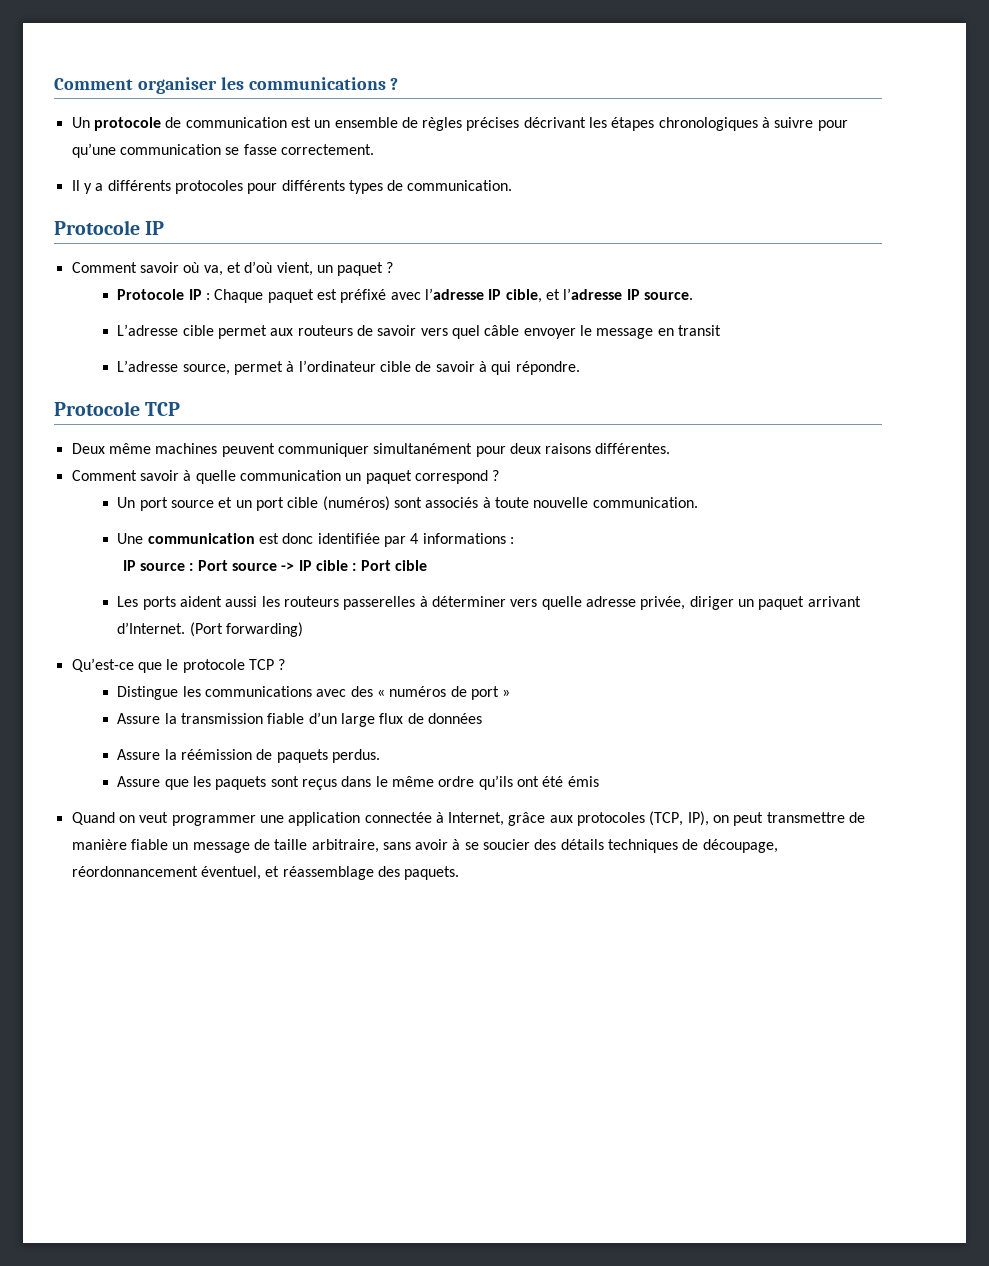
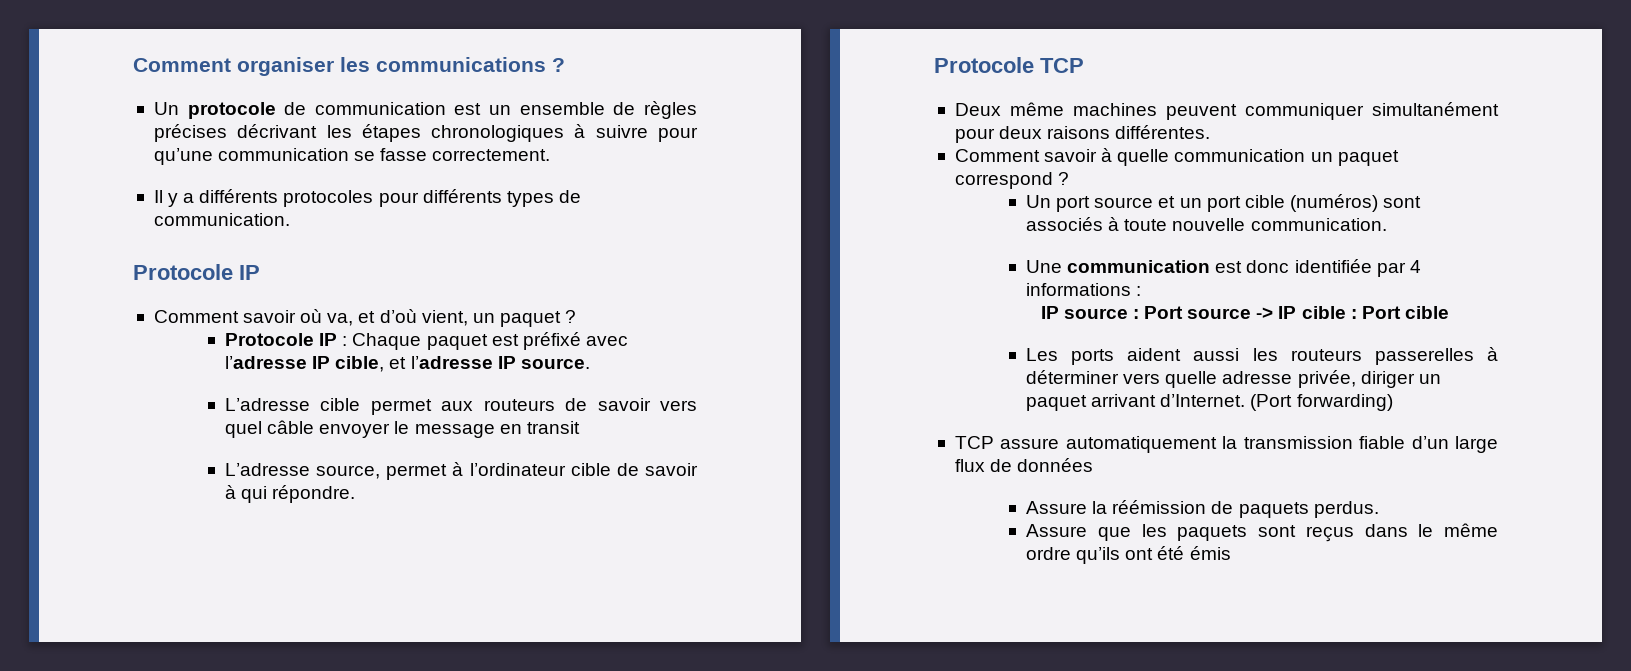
- Qu’est-ce que le protocole TCP ?
- Distingue les communications avec des « numéros de port »
- Assure la transmission fiable d’un large flux de données
+ TCP assure automatiquement la transmission fiable d’un large flux de données
- Quand on veut programmer une application connectée à Internet, grâce aux protocoles (TCP, IP), on peut transmettre de manière fiable un message de taille arbitraire, sans avoir à se soucier des détails techniques de découpage, réordonnancement éventuel, et réassemblage des paquets.

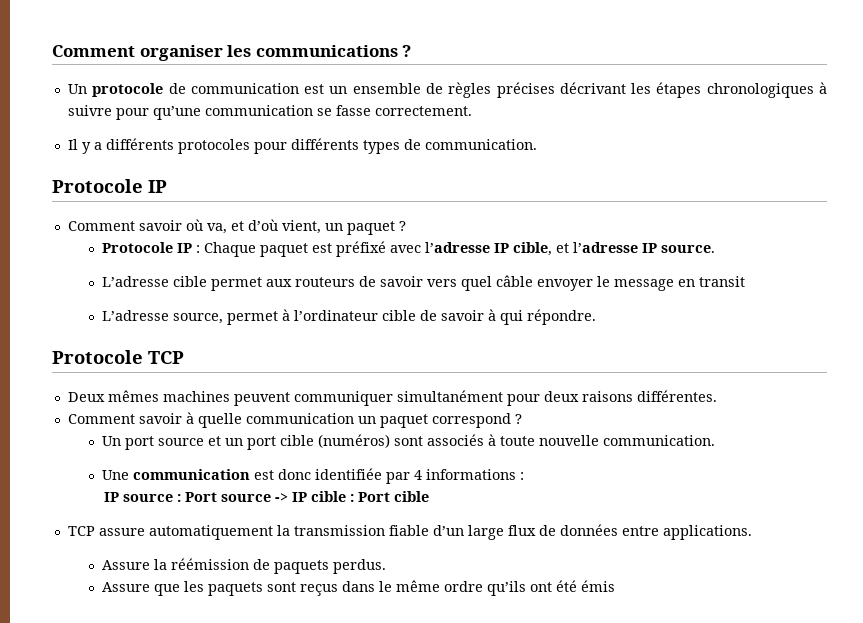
- Deux même machines peuvent communiquer simultanément pour deux raisons différentes.
+ Deux mêmes machines peuvent communiquer simultanément pour deux raisons différentes.
- Les ports aident aussi les routeurs passerelles à déterminer vers quelle adresse privée, diriger un paquet arrivant d’Internet. (Port forwarding)
- TCP assure automatiquement la transmission fiable d’un large flux de données
+ TCP assure automatiquement la transmission fiable d’un large flux de données entre applications.

